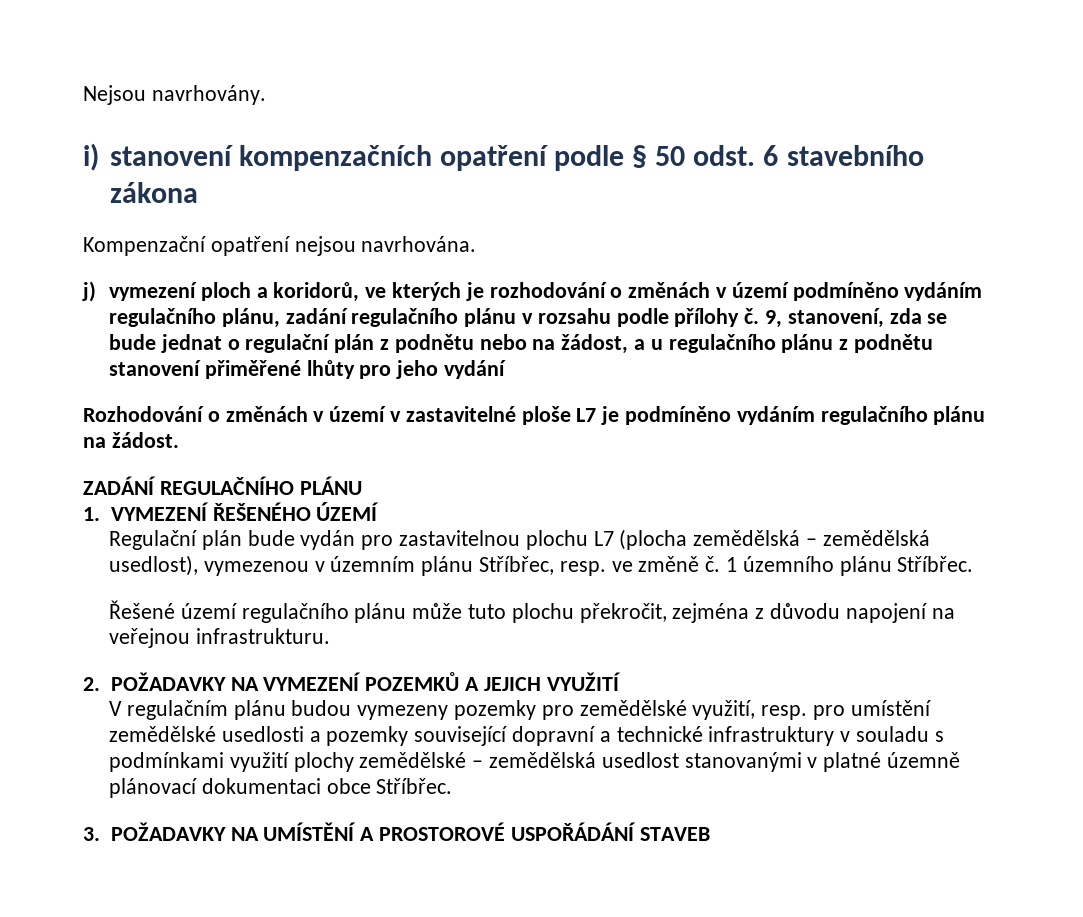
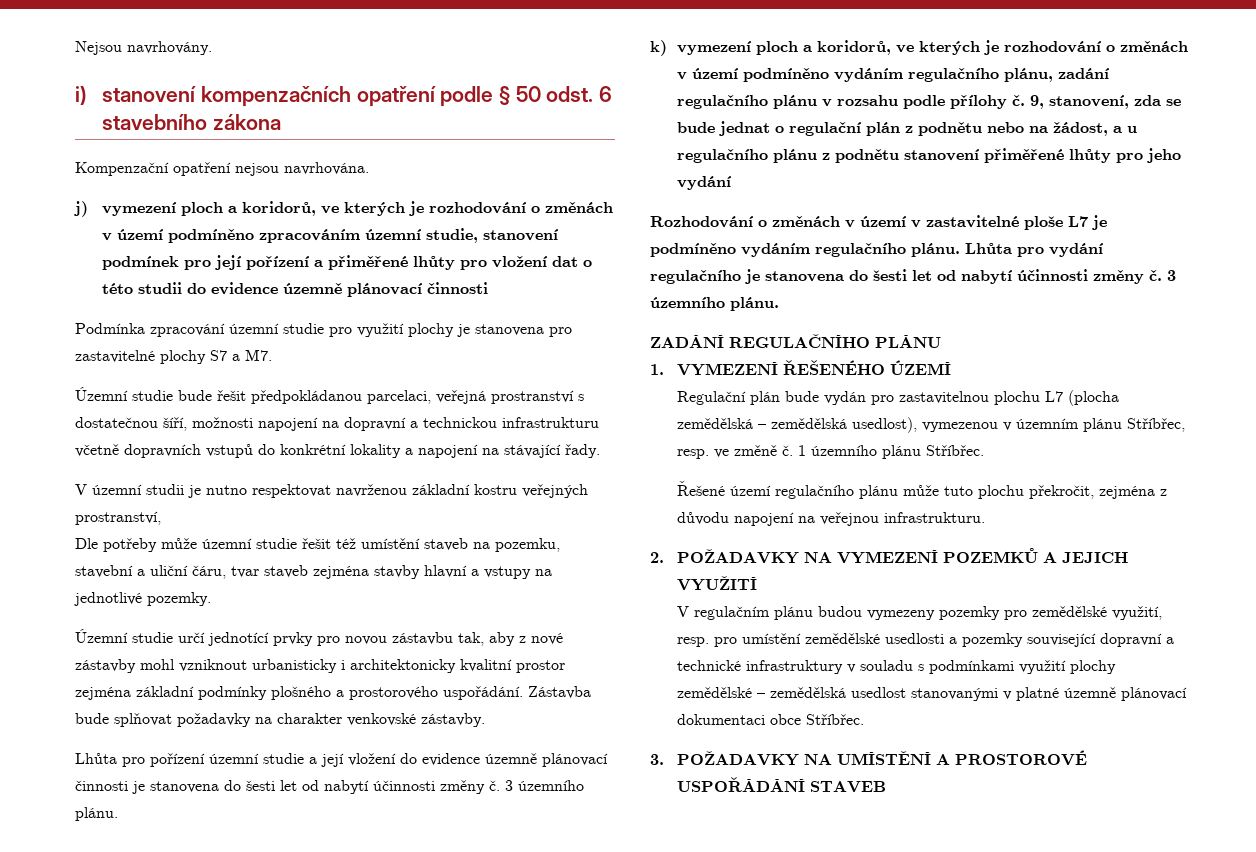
- j) vymezení ploch a koridorů, ve kterých je rozhodování o změnách v území podmíněno vydáním regulačního plánu, zadání regulačního plánu v rozsahu podle přílohy č.
+ j) vymezení ploch a koridorů, ve kterých je rozhodování o změnách v území podmíněno zpracováním územní studie, stanovení podmínek pro její pořízení a přiměřené lhůty pro vložení dat o této studii do evidence územně plánovací činnosti
+ Podmínka zpracování územní studie pro využití plochy je stanovena pro zastavitelné plochy S7 a M7.
+ Územní studie bude řešit předpokládanou parcelaci, veřejná prostranství s dostatečnou šíří, možnosti napojení na dopravní a technickou infrastrukturu včetně dopravních vstupů do konkrétní lokality a napojení na stávající řady.
+ V územní studii je nutno respektovat navrženou základní kostru veřejných prostranství,
+ Dle potřeby může územní studie řešit též umístění staveb na pozemku, stavební a uliční čáru, tvar staveb zejména stavby hlavní a vstupy na jednotlivé pozemky.
+ Územní studie určí jednotící prvky pro novou zástavbu tak, aby z nové zástavby mohl vzniknout urbanisticky i architektonicky kvalitní prostor zejména základní podmínky plošného a prostorového uspořádání. Zástavba bude splňovat požadavky na charakter venkovské zástavby.
+ Lhůta pro pořízení územní studie a její vložení do evidence územně plánovací činnosti je stanovena do šesti let od nabytí účinnosti změny č. 3 územního plánu.
+ k) vymezení ploch a koridorů, ve kterých je rozhodování o změnách v území podmíněno vydáním regulačního plánu, zadání regulačního plánu v rozsahu podle přílohy č.
- Rozhodování o změnách v území v zastavitelné ploše L7 je podmíněno vydáním regulačního plánu na žádost.
+ Rozhodování o změnách v území v zastavitelné ploše L7 je podmíněno vydáním regulačního plánu. Lhůta pro vydání regulačního je stanovena do šesti let od nabytí účinnosti změny č. 3 územního plánu.

